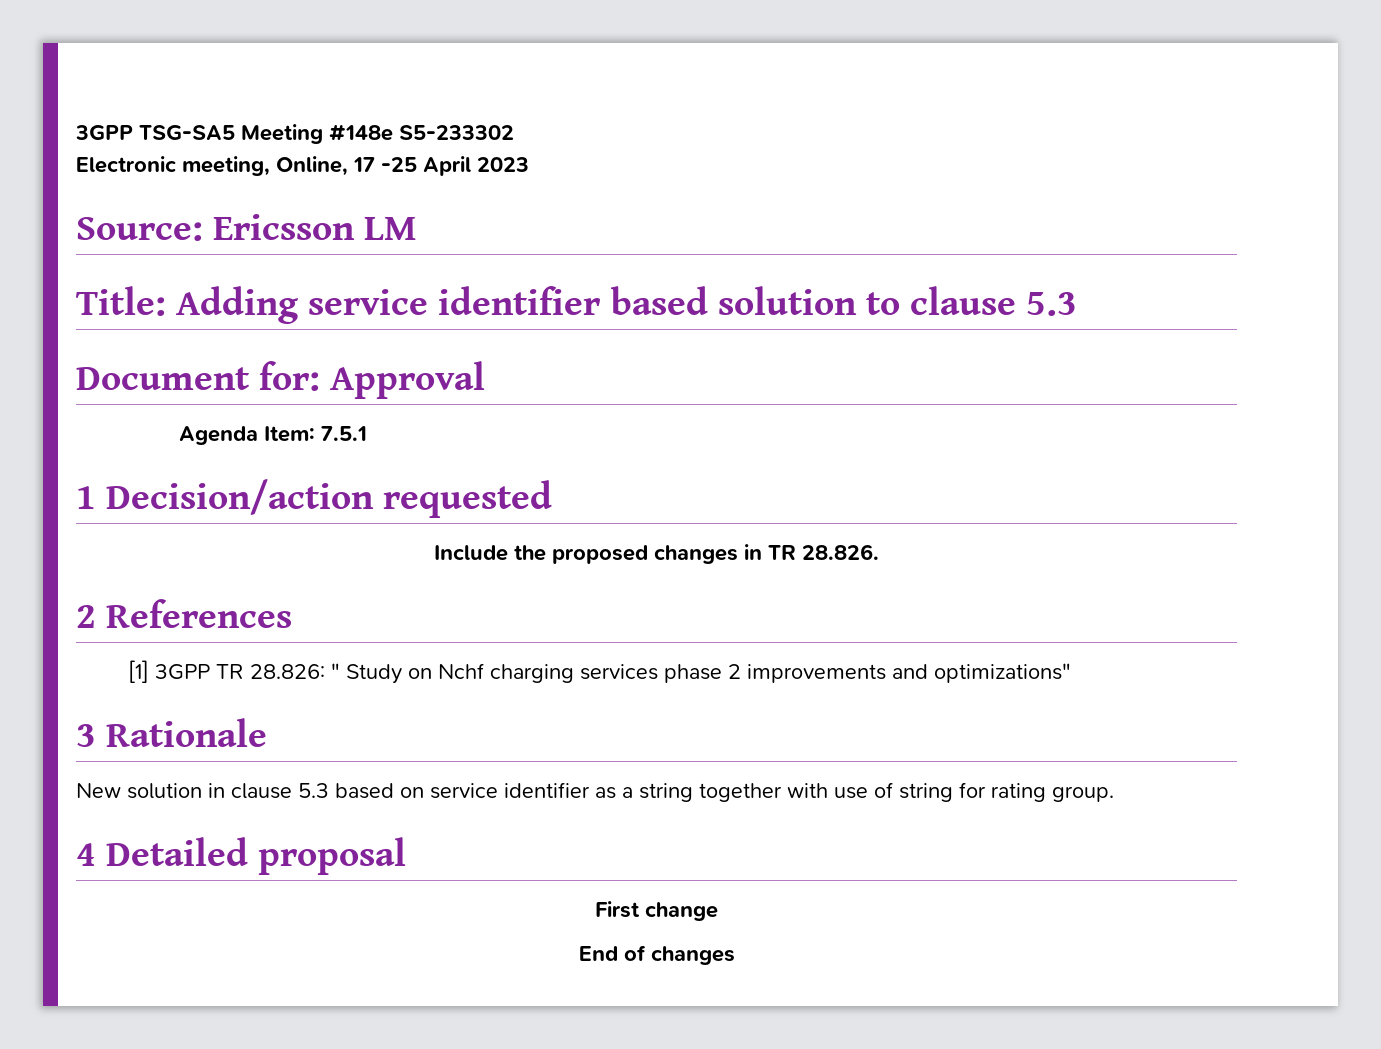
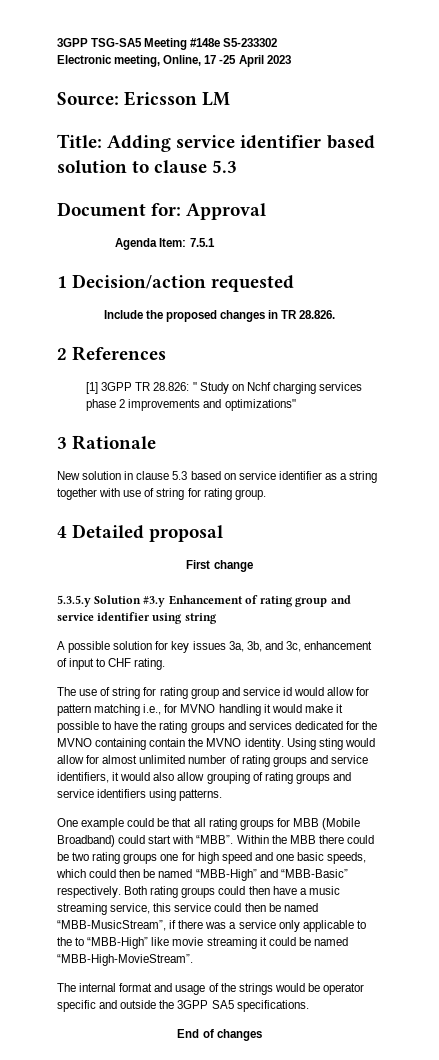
+ 5.3.5.y Solution #3.y Enhancement of rating group and service identifier using string
+ A possible solution for key issues 3a, 3b, and 3c, enhancement of input to CHF rating.
+ The use of string for rating group and service id would allow for pattern matching i.e., for MVNO handling it would make it possible to have the rating groups and services dedicated for the MVNO containing contain the MVNO identity. Using sting would allow for almost unlimited number of rating groups and service identifiers, it would also allow grouping of rating groups and service identifiers using patterns.
+ One example could be that all rating groups for MBB (Mobile Broadband) could start with “MBB”. Within the MBB there could be two rating groups one for high speed and one basic speeds, which could then be named “MBB-High” and “MBB-Basic” respectively. Both rating groups could then have a music streaming service, this service could then be named “MBB-MusicStream”, if there was a service only applicable to the to “MBB-High” like movie streaming it could be named “MBB-High-MovieStream”.
+ The internal format and usage of the strings would be operator specific and outside the 3GPP SA5 specifications.

